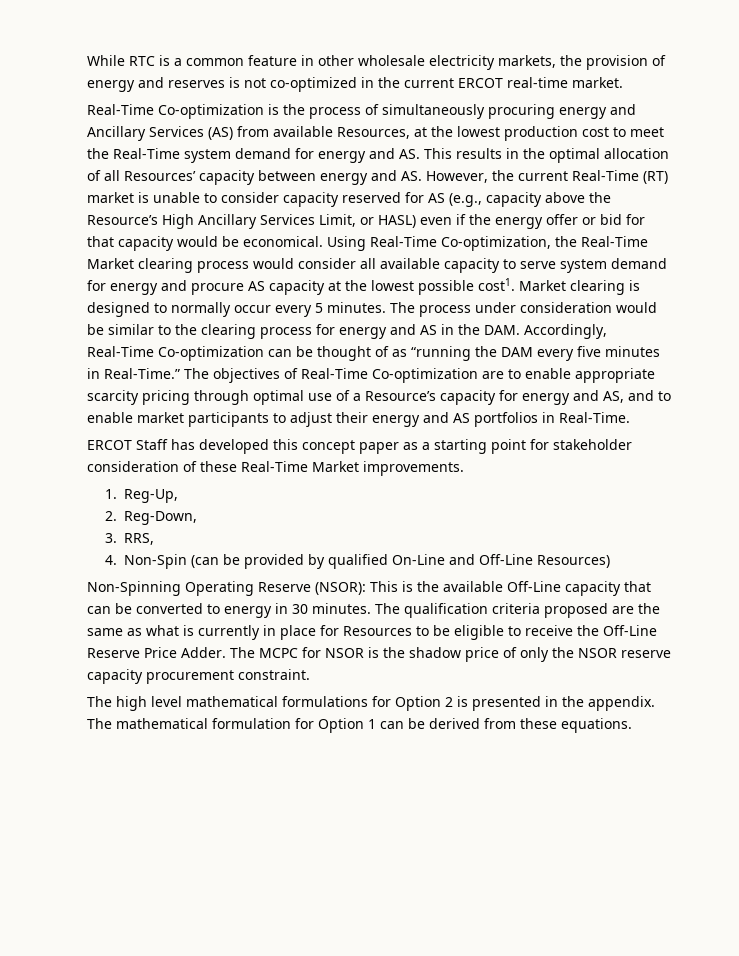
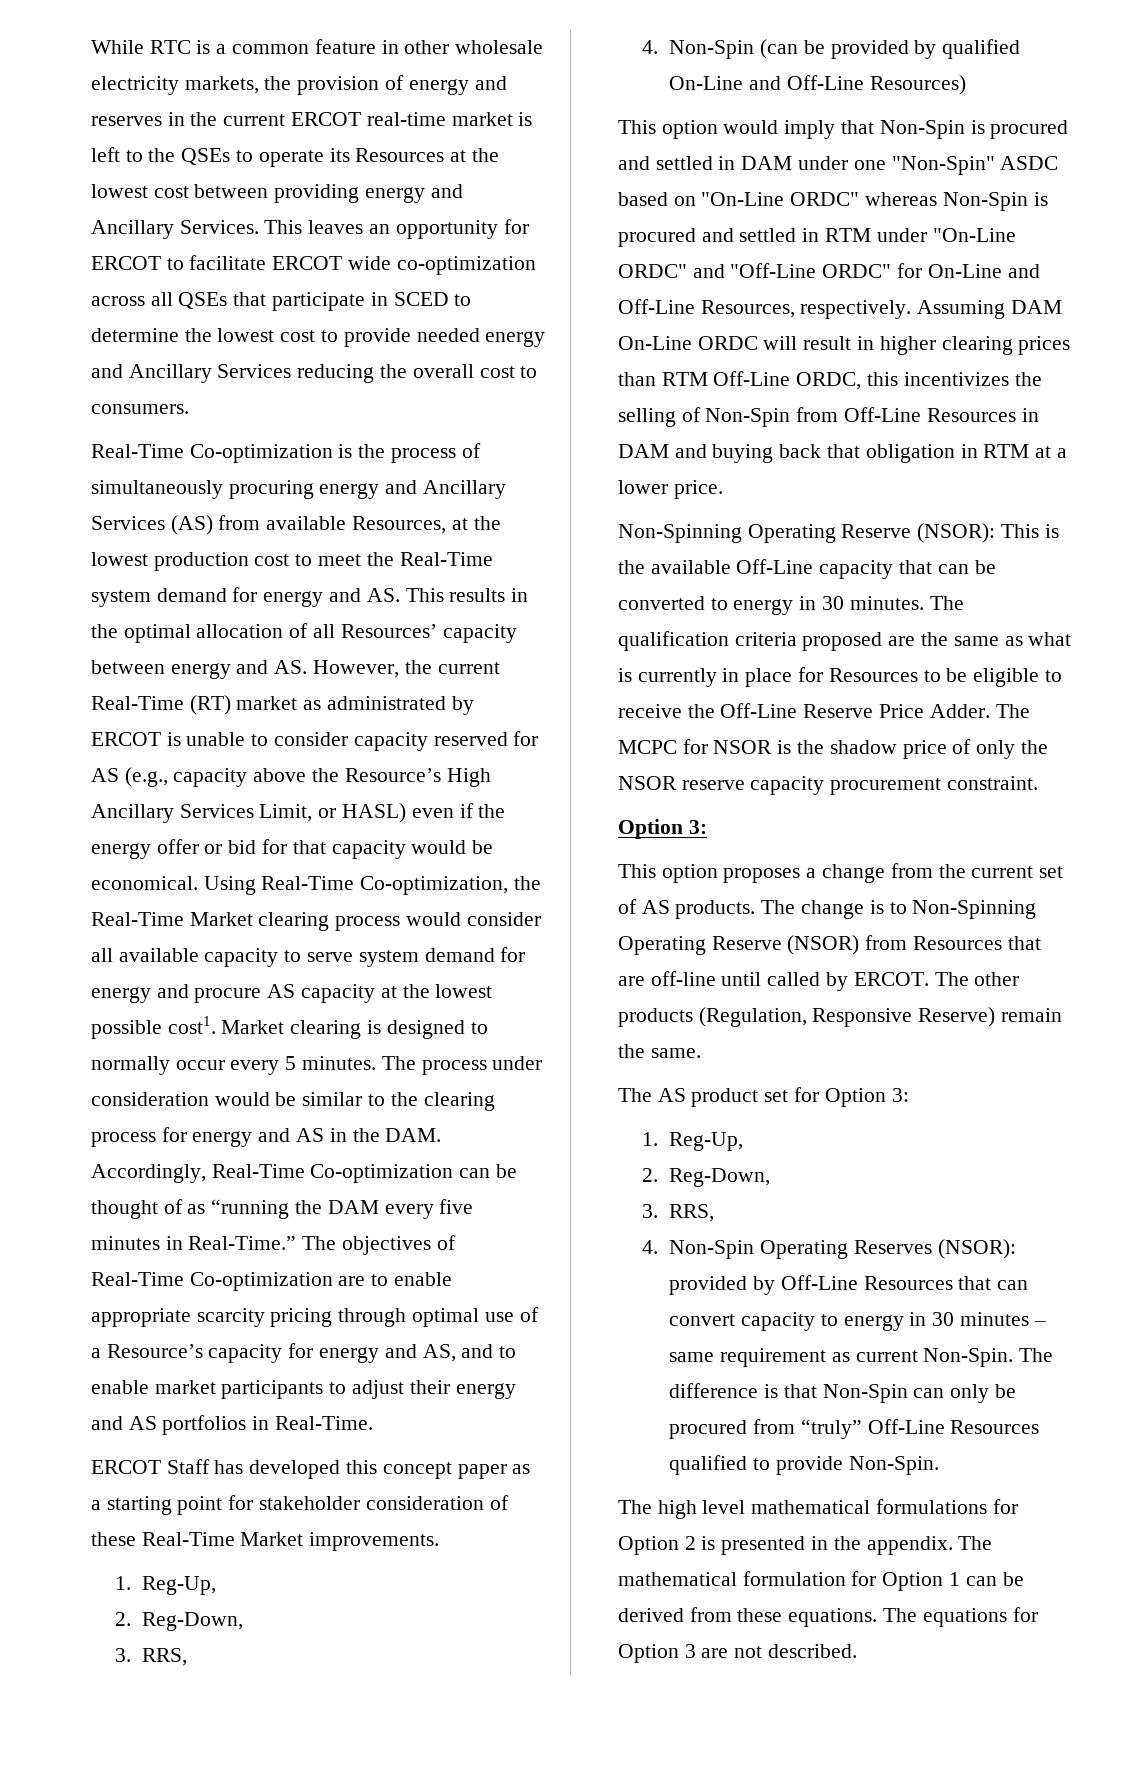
- While RTC is a common feature in other wholesale electricity markets, the provision of energy and reserves is not co-optimized in the current ERCOT real-time market.
+ While RTC is a common feature in other wholesale electricity markets, the provision of energy and reserves in the current ERCOT real-time market is left to the QSEs to operate its Resources at the lowest cost between providing energy and Ancillary Services. This leaves an opportunity for ERCOT to facilitate ERCOT wide co-optimization across all QSEs that participate in SCED to determine the lowest cost to provide needed energy and Ancillary Services reducing the overall cost to consumers.
- Real-Time Co-optimization is the process of simultaneously procuring energy and Ancillary Services (AS) from available Resources, at the lowest production cost to meet the Real-Time system demand for energy and AS. This results in the optimal allocation of all Resources’ capacity between energy and AS. However, the current Real-Time (RT) market is unable to consider capacity reserved for AS (e.g., capacity above the Resource’s High Ancillary Services Limit, or HASL) even if the energy offer or bid for that capacity would be economical.
+ Real-Time Co-optimization is the process of simultaneously procuring energy and Ancillary Services (AS) from available Resources, at the lowest production cost to meet the Real-Time system demand for energy and AS. This results in the optimal allocation of all Resources’ capacity between energy and AS. However, the current Real-Time (RT) market as administrated by ERCOT is unable to consider capacity reserved for AS (e.g., capacity above the Resource’s High Ancillary Services Limit, or HASL) even if the energy offer or bid for that capacity would be economical.
+ This option would imply that Non-Spin is procured and settled in DAM under one "Non-Spin" ASDC based on "On-Line ORDC" whereas Non-Spin is procured and settled in RTM under "On-Line ORDC" and "Off-Line ORDC" for On-Line and Off-Line Resources, respectively. Assuming DAM On-Line ORDC will result in higher clearing prices than RTM Off-Line ORDC, this incentivizes the selling of Non-Spin from Off-Line Resources in DAM and buying back that obligation in RTM at a lower price.
  The MCPC for NSOR is the shadow price of only the NSOR reserve capacity procurement constraint.
+ Option 3:
+ This option proposes a change from the current set of AS products. The change is to Non-Spinning Operating Reserve (NSOR) from Resources that are off-line until called by ERCOT. The other products (Regulation, Responsive Reserve) remain the same.
+ The AS product set for Option 3:
+ 1. Reg-Up,
+ 2. Reg-Down,
+ 3. RRS,
+ 4. Non-Spin Operating Reserves (NSOR): provided by Off-Line Resources that can convert capacity to energy in 30 minutes – same requirement as current Non-Spin. The difference is that Non-Spin can only be procured from “truly” Off-Line Resources qualified to provide Non-Spin.
+ The equations for Option 3 are not described.

